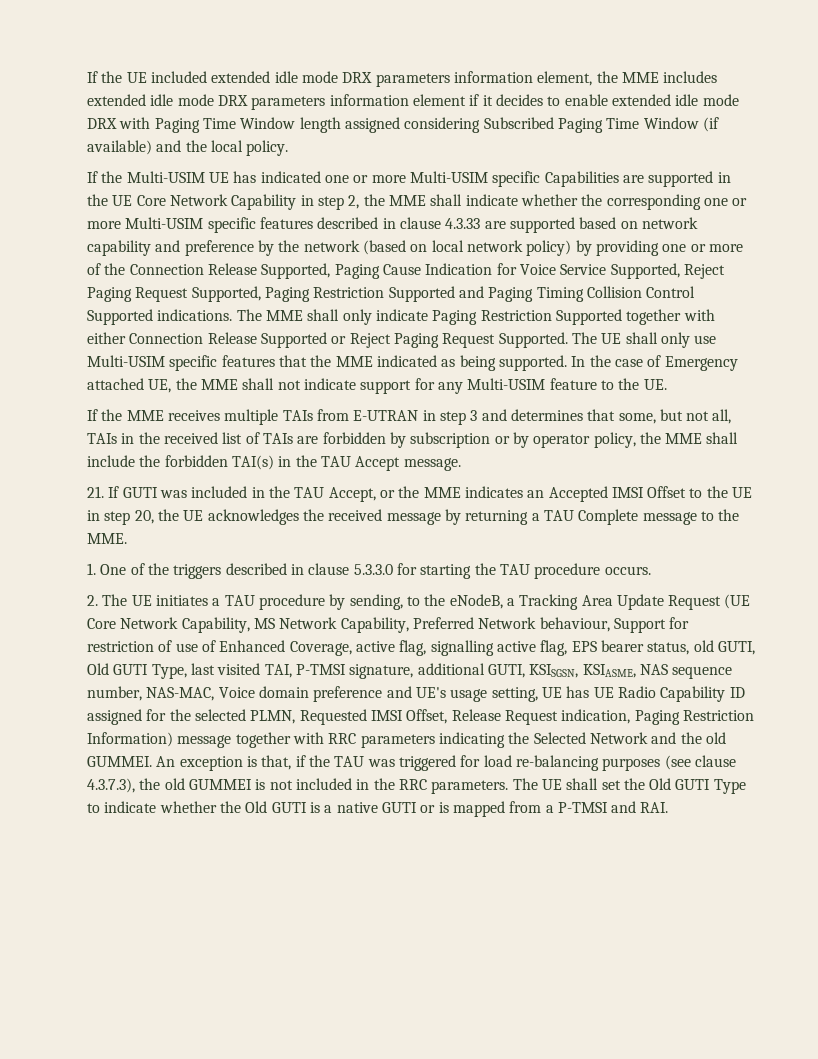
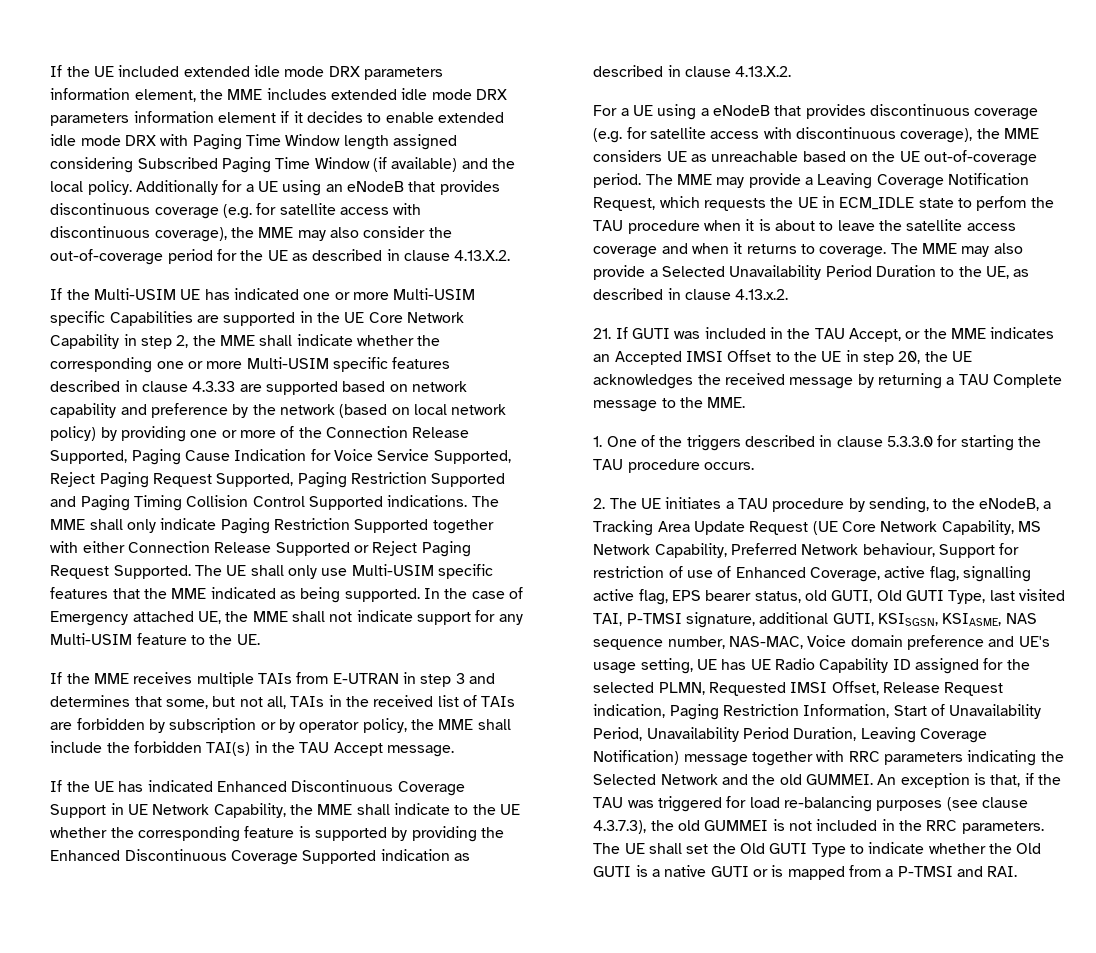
+ Additionally for a UE using an eNodeB that provides discontinuous coverage (e.g. for satellite access with discontinuous coverage), the MME may also consider the out-of-coverage period for the UE as described in clause 4.13.X.2.
+ If the UE has indicated Enhanced Discontinuous Coverage Support in UE Network Capability, the MME shall indicate to the UE whether the corresponding feature is supported by providing the Enhanced Discontinuous Coverage Supported indication as described in clause 4.13.X.2.
+ For a UE using a eNodeB that provides discontinuous coverage (e.g. for satellite access with discontinuous coverage), the MME considers UE as unreachable based on the UE out-of-coverage period. The MME may provide a Leaving Coverage Notification Request, which requests the UE in ECM_IDLE state to perfom the TAU procedure when it is about to leave the satellite access coverage and when it returns to coverage. The MME may also provide a Selected Unavailability Period Duration to the UE, as described in clause 4.13.x.2.
- 2. The UE initiates a TAU procedure by sending, to the eNodeB, a Tracking Area Update Request (UE Core Network Capability, MS Network Capability, Preferred Network behaviour, Support for restriction of use of Enhanced Coverage, active flag, signalling active flag, EPS bearer status, old GUTI, Old GUTI Type, last visited TAI, P-TMSI signature, additional GUTI, KSISGSN, KSIASME, NAS sequence number, NAS-MAC, Voice domain preference and UE's usage setting, UE has UE Radio Capability ID assigned for the selected PLMN, Requested IMSI Offset, Release Request indication, Paging Restriction Information) message together with RRC parameters indicating the Selected Network and the old GUMMEI.
+ 2. The UE initiates a TAU procedure by sending, to the eNodeB, a Tracking Area Update Request (UE Core Network Capability, MS Network Capability, Preferred Network behaviour, Support for restriction of use of Enhanced Coverage, active flag, signalling active flag, EPS bearer status, old GUTI, Old GUTI Type, last visited TAI, P-TMSI signature, additional GUTI, KSISGSN, KSIASME, NAS sequence number, NAS-MAC, Voice domain preference and UE's usage setting, UE has UE Radio Capability ID assigned for the selected PLMN, Requested IMSI Offset, Release Request indication, Paging Restriction Information, Start of Unavailability Period, Unavailability Period Duration, Leaving Coverage Notification) message together with RRC parameters indicating the Selected Network and the old GUMMEI.

